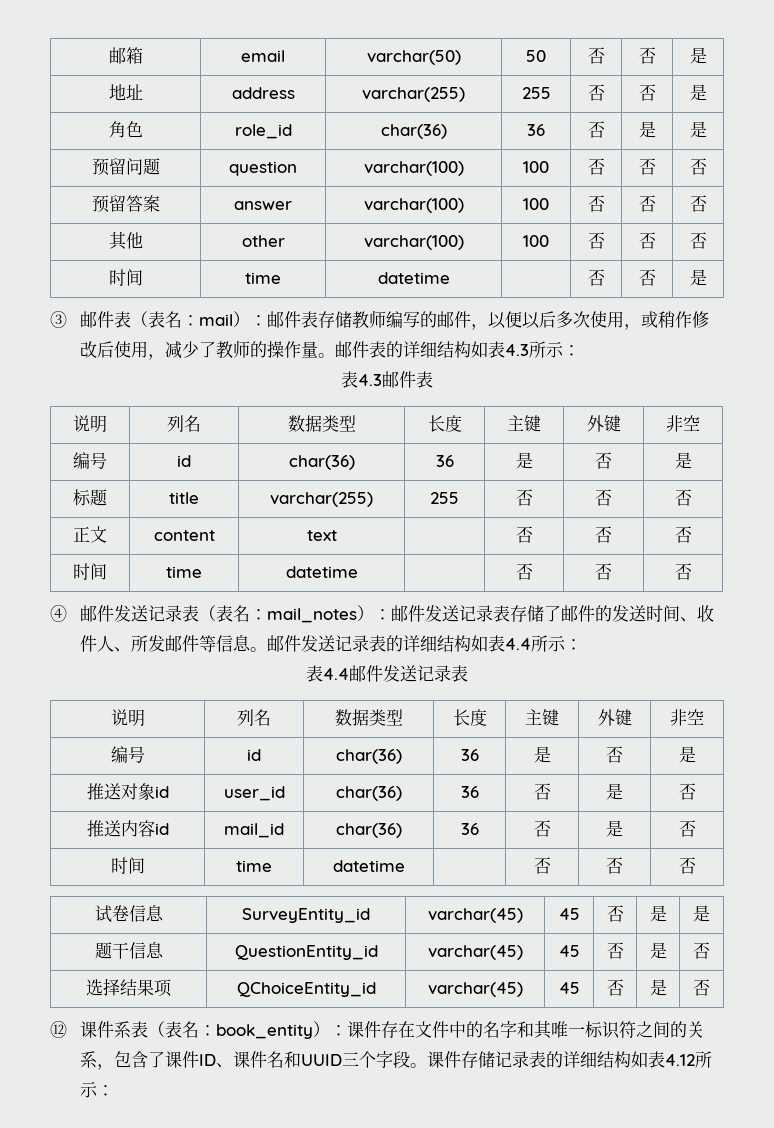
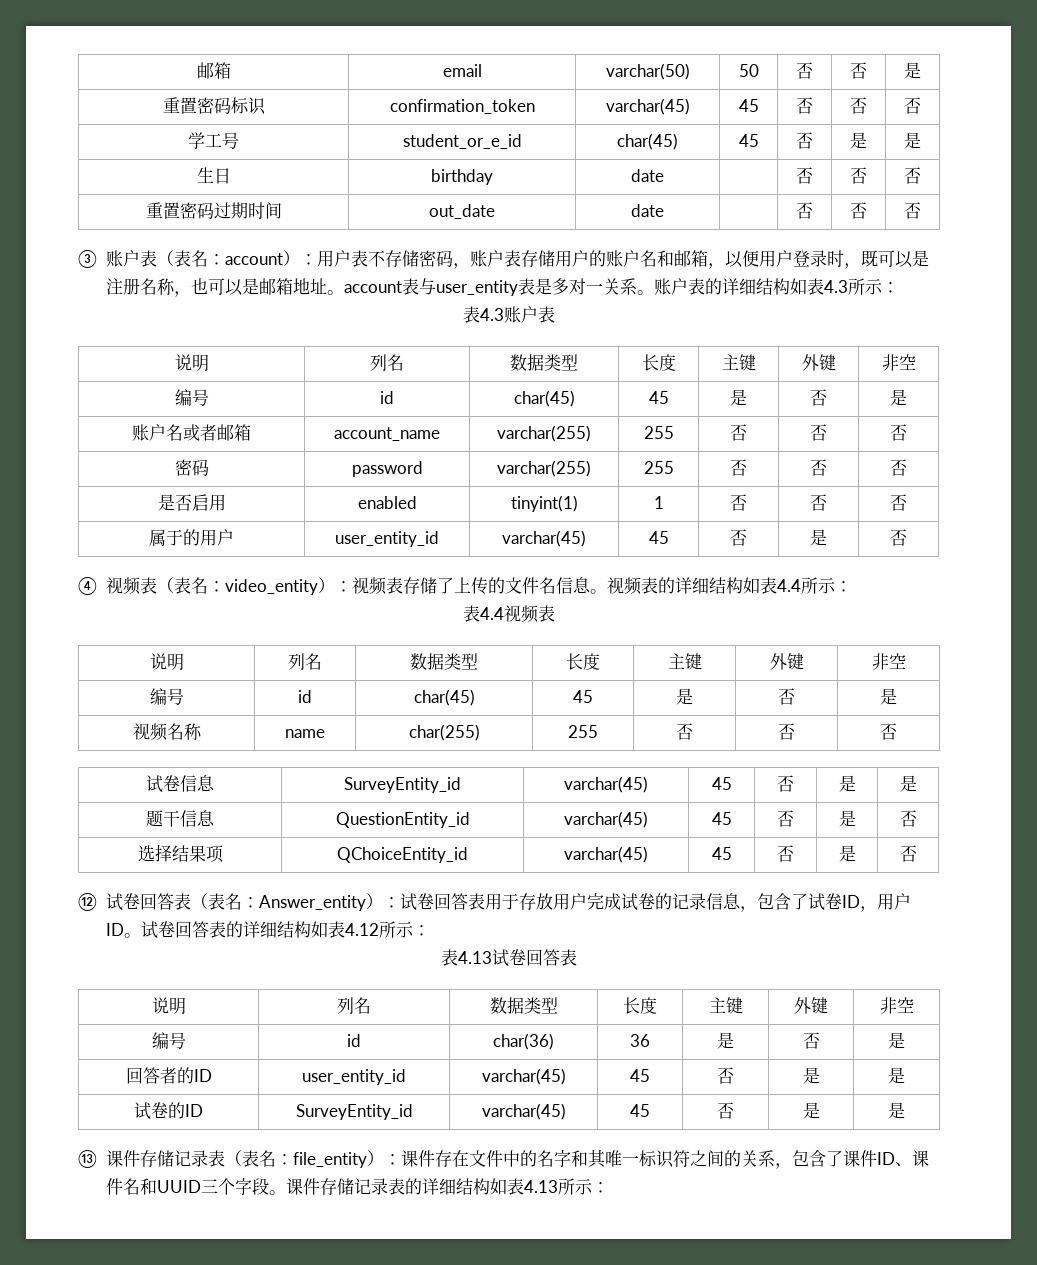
- 地址 | address | varchar(255) | 255 | 否 | 否 | 是
- 角色 | role_id | char(36) | 36 | 否 | 是 | 是
- 预留问题 | question | varchar(100) | 100 | 否 | 否 | 否
- 预留答案 | answer | varchar(100) | 100 | 否 | 否 | 否
- 其他 | other | varchar(100) | 100 | 否 | 否 | 否
- 时间 | time | datetime | | 否 | 否 | 是
+ 重置密码标识 | confirmation_token | varchar(45) | 45 | 否 | 否 | 否
+ 学工号 | student_or_e_id | char(45) | 45 | 否 | 是 | 是
+ 生日 | birthday | date | | 否 | 否 | 否
+ 重置密码过期时间 | out_date | date | | 否 | 否 | 否
- ③邮件表（表名：mail）：邮件表存储教师编写的邮件，以便以后多次使用，或稍作修改后使用，减少了教师的操作量。邮件表的详细结构如表4.3所示：
+ ③账户表（表名：account）：用户表不存储密码，账户表存储用户的账户名和邮箱，以便用户登录时，既可以是注册名称，也可以是邮箱地址。account表与user_entity表是多对一关系。账户表的详细结构如表4.3所示：
- 表4.3邮件表
+ 表4.3账户表
  说明 | 列名 | 数据类型 | 长度 | 主键 | 外键 | 非空
- 编号 | id | char(36) | 36 | 是 | 否 | 是
- 标题 | title | varchar(255) | 255 | 否 | 否 | 否
- 正文 | content | text | | 否 | 否 | 否
- 时间 | time | datetime | | 否 | 否 | 否
- ④邮件发送记录表（表名：mail_notes）：邮件发送记录表存储了邮件的发送时间、收件人、所发邮件等信息。邮件发送记录表的详细结构如表4.4所示：
+ 编号 | id | char(45) | 45 | 是 | 否 | 是
+ 账户名或者邮箱 | account_name | varchar(255) | 255 | 否 | 否 | 否
+ 密码 | password | varchar(255) | 255 | 否 | 否 | 否
+ 是否启用 | enabled | tinyint(1) | 1 | 否 | 否 | 否
+ 属于的用户 | user_entity_id | varchar(45) | 45 | 否 | 是 | 否
+ ④视频表（表名：video_entity）：视频表存储了上传的文件名信息。视频表的详细结构如表4.4所示：
- 表4.4邮件发送记录表
+ 表4.4视频表
  说明 | 列名 | 数据类型 | 长度 | 主键 | 外键 | 非空
- 编号 | id | char(36) | 36 | 是 | 否 | 是
- 推送对象id | user_id | char(36) | 36 | 否 | 是 | 否
- 推送内容id | mail_id | char(36) | 36 | 否 | 是 | 否
- 时间 | time | datetime | | 否 | 否 | 否
+ 编号 | id | char(45) | 45 | 是 | 否 | 是
+ 视频名称 | name | char(255) | 255 | 否 | 否 | 否
- ⑫课件系表（表名：book_entity）：课件存在文件中的名字和其唯一标识符之间的关系，包含了课件ID、课件名和UUID三个字段。
+ ⑫试卷回答表（表名：Answer_entity）：试卷回答表用于存放用户完成试卷的记录信息，包含了试卷ID，用户ID。试卷回答表的详细结构如表4.12所示：
+ 表4.13试卷回答表
+ 说明 | 列名 | 数据类型 | 长度 | 主键 | 外键 | 非空
+ 编号 | id | char(36) | 36 | 是 | 否 | 是
+ 回答者的ID | user_entity_id | varchar(45) | 45 | 否 | 是 | 是
+ 试卷的ID | SurveyEntity_id | varchar(45) | 45 | 否 | 是 | 是
+ ⑬课件存储记录表（表名：file_entity）：课件存在文件中的名字和其唯一标识符之间的关系，包含了课件ID、课件名和UUID三个字段。
- 课件存储记录表的详细结构如表4.12所示：
+ 课件存储记录表的详细结构如表4.13所示：

